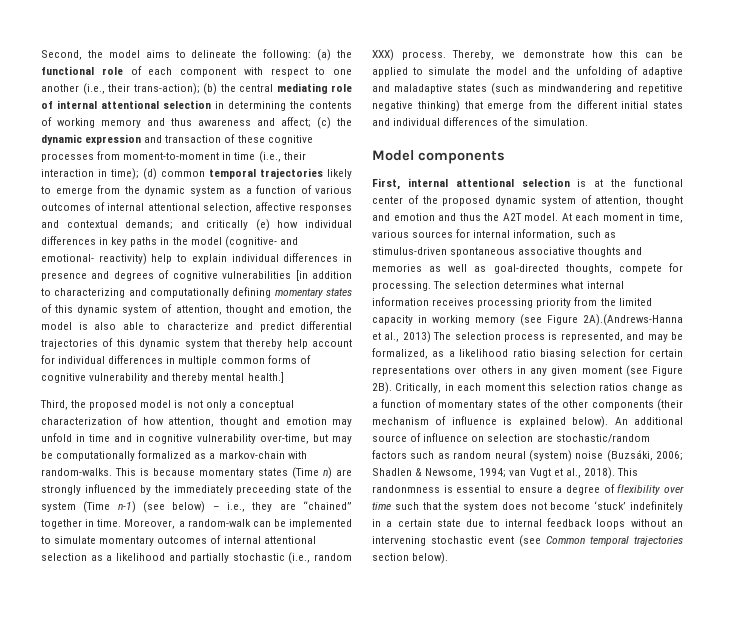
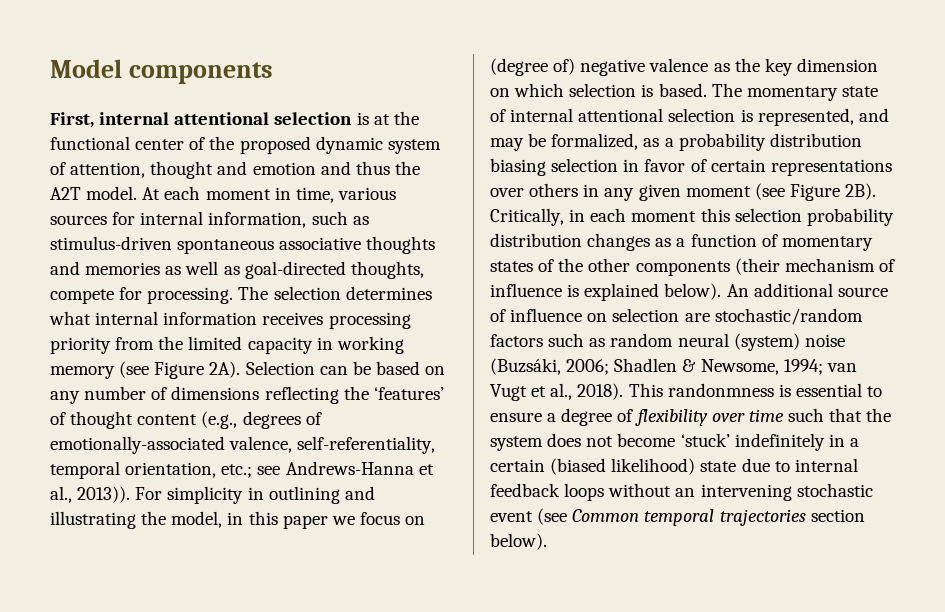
- Second, the model aims to delineate the following: (a) the functional role of each component with respect to one another (i.e., their trans-action); (b) the central mediating role of internal attentional selection in determining the contents of working memory and thus awareness and affect; (c) the dynamic expression and transaction of these cognitive processes from moment-to-moment in time (i.e., their interaction in time); (d) common temporal trajectories likely to emerge from the dynamic system as a function of various outcomes of internal attentional selection, affective responses and contextual demands; and critically (e) how individual differences in key paths in the model (cognitive- and emotional- reactivity) help to explain individual differences in presence and degrees of cognitive vulnerabilities [in addition to characterizing and computationally defining momentary states of this dynamic system of attention, thought and emotion, the model is also able to characterize and predict differential trajectories of this dynamic system that thereby help account for individual differences in multiple common forms of cognitive vulnerability and thereby mental health.]
- Third, the proposed model is not only a conceptual characterization of how attention, thought and emotion may unfold in time and in cognitive vulnerability over-time, but may be computationally formalized as a markov-chain with random-walks. This is because momentary states (Time n) are strongly influenced by the immediately preceeding state of the system (Time n-1) (see below) – i.e., they are “chained” together in time. Moreover, a random-walk can be implemented to simulate momentary outcomes of internal attentional selection as a likelihood and partially stochastic (i.e., random XXX) process. Thereby, we demonstrate how this can be applied to simulate the model and the unfolding of adaptive and maladaptive states (such as mindwandering and repetitive negative thinking) that emerge from the different initial states and individual differences of the simulation.
- The selection determines what internal information receives processing priority from the limited capacity in working memory (see Figure 2A).(Andrews-Hanna et al., 2013) The selection process is represented, and may be formalized, as a likelihood ratio biasing selection for certain representations over others in any given moment (see Figure 2B).
+ The selection determines what internal information receives processing priority from the limited capacity in working memory (see Figure 2A). Selection can be based on any number of dimensions reflecting the ‘features’ of thought content (e.g., degrees of emotionally-associated valence, self-referentiality, temporal orientation, etc.; see Andrews-Hanna et al., 2013)). For simplicity in outlining and illustrating the model, in this paper we focus on (degree of) negative valence as the key dimension on which selection is based. The momentary state of internal attentional selection is represented, and may be formalized, as a probability distribution biasing selection in favor of certain representations over others in any given moment (see Figure 2B).
- Critically, in each moment this selection ratios change as a function of momentary states of the other components (their mechanism of influence is explained below).
+ Critically, in each moment this selection probability distribution changes as a function of momentary states of the other components (their mechanism of influence is explained below).
- This randonmness is essential to ensure a degree of flexibility over time such that the system does not become ‘stuck’ indefinitely in a certain state due to internal feedback loops without an intervening stochastic event (see Common temporal trajectories section below).
+ This randonmness is essential to ensure a degree of flexibility over time such that the system does not become ‘stuck’ indefinitely in a certain (biased likelihood) state due to internal feedback loops without an intervening stochastic event (see Common temporal trajectories section below).

